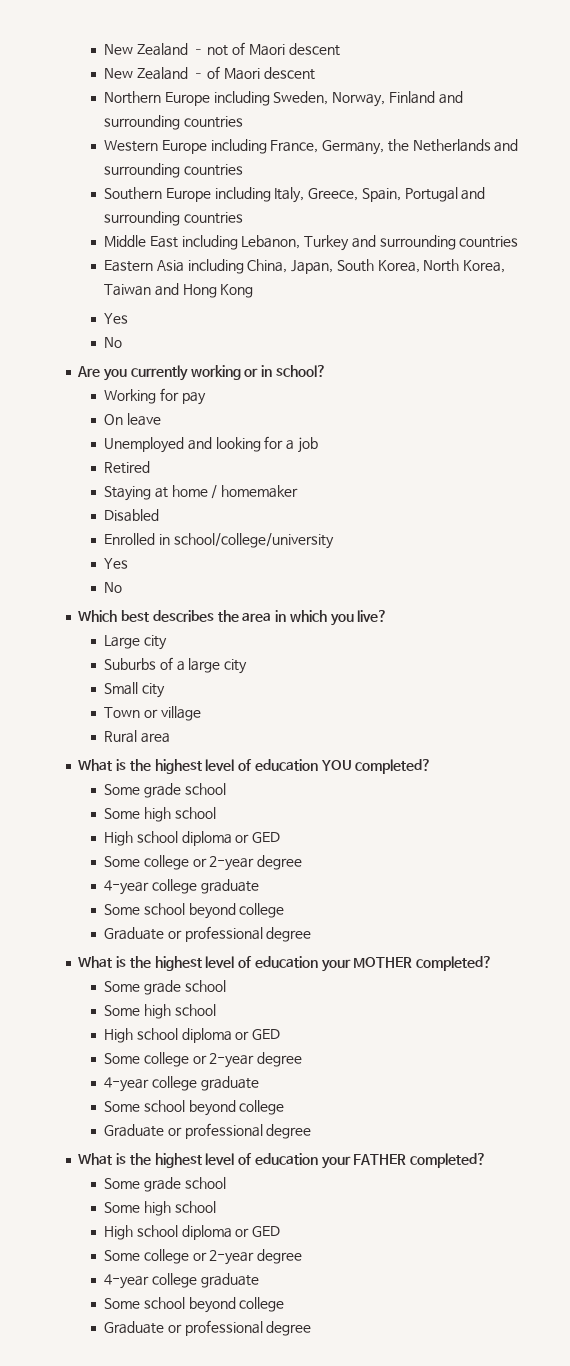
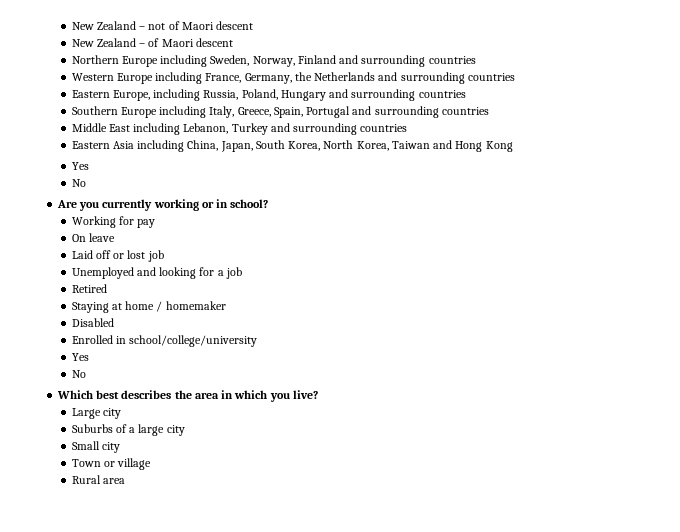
+ Eastern Europe, including Russia, Poland, Hungary and surrounding countries
+ Laid off or lost job
- What is the highest level of education YOU completed?
- Some grade school
- Some high school
- High school diploma or GED
- Some college or 2-year degree
- 4-year college graduate
- Some school beyond college
- Graduate or professional degree
- What is the highest level of education your MOTHER completed?
- Some grade school
- Some high school
- High school diploma or GED
- Some college or 2-year degree
- 4-year college graduate
- Some school beyond college
- Graduate or professional degree
- What is the highest level of education your FATHER completed?
- Some grade school
- Some high school
- High school diploma or GED
- Some college or 2-year degree
- 4-year college graduate
- Some school beyond college
- Graduate or professional degree

